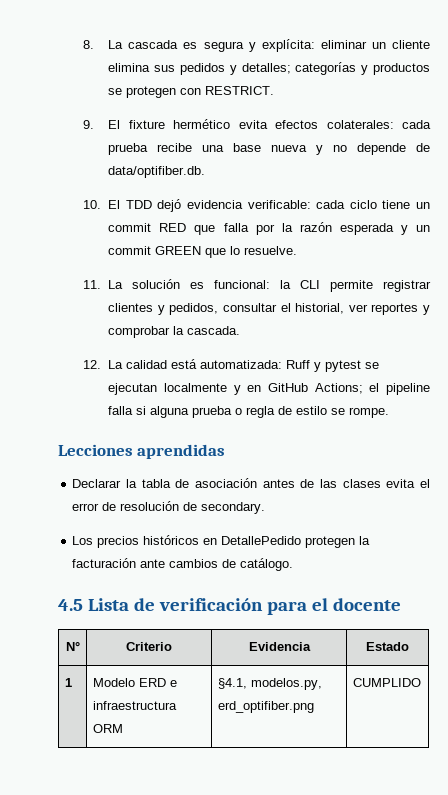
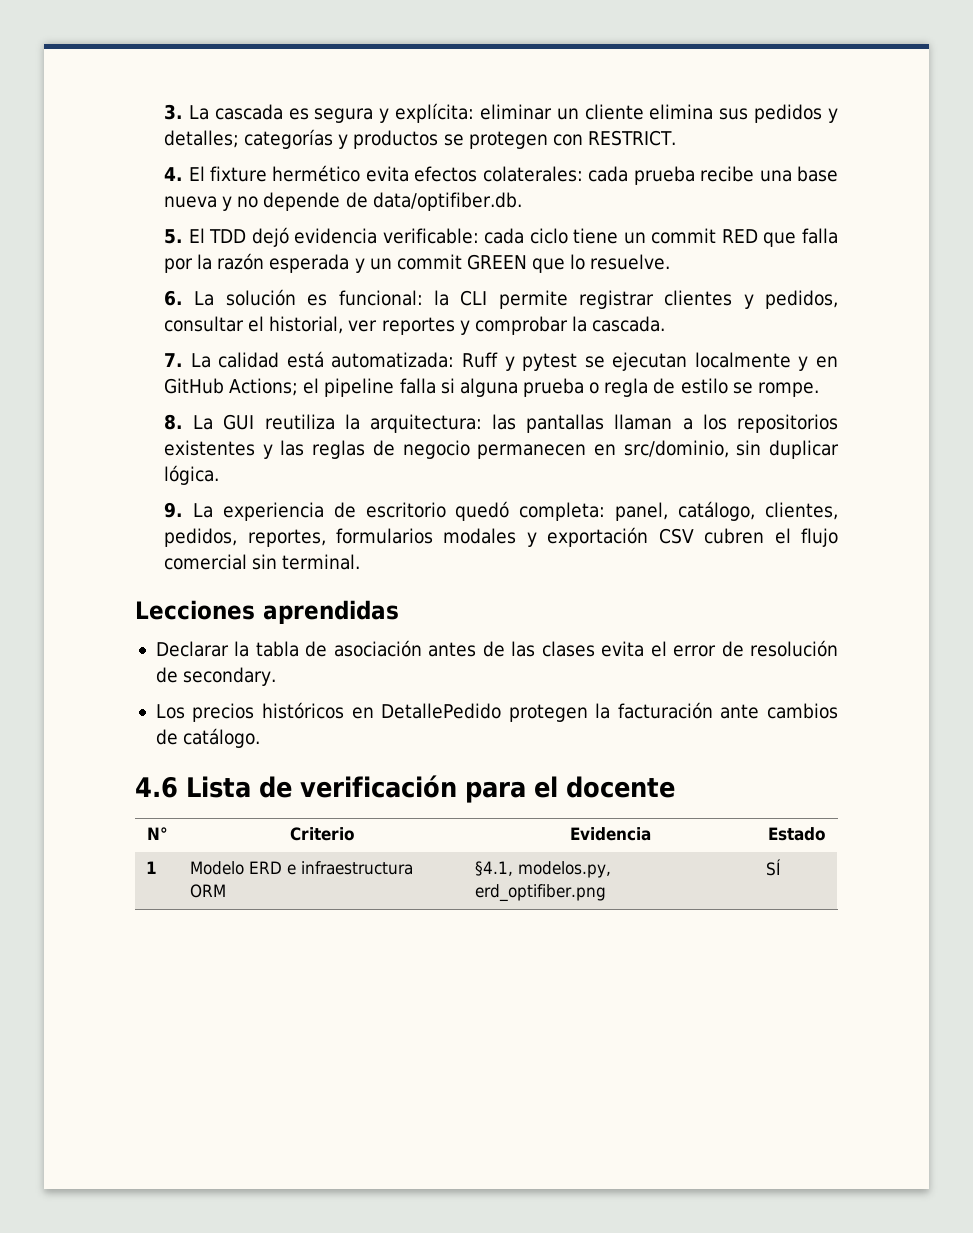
- 8. La cascada es segura y explícita: eliminar un cliente elimina sus pedidos y detalles; categorías y productos se protegen con RESTRICT.
+ 3. La cascada es segura y explícita: eliminar un cliente elimina sus pedidos y detalles; categorías y productos se protegen con RESTRICT.
- 9. El fixture hermético evita efectos colaterales: cada prueba recibe una base nueva y no depende de data/optifiber.db.
+ 4. El fixture hermético evita efectos colaterales: cada prueba recibe una base nueva y no depende de data/optifiber.db.
- 10. El TDD dejó evidencia verificable: cada ciclo tiene un commit RED que falla por la razón esperada y un commit GREEN que lo resuelve.
+ 5. El TDD dejó evidencia verificable: cada ciclo tiene un commit RED que falla por la razón esperada y un commit GREEN que lo resuelve.
- 11. La solución es funcional: la CLI permite registrar clientes y pedidos, consultar el historial, ver reportes y comprobar la cascada.
+ 6. La solución es funcional: la CLI permite registrar clientes y pedidos, consultar el historial, ver reportes y comprobar la cascada.
- 12. La calidad está automatizada: Ruff y pytest se ejecutan localmente y en GitHub Actions; el pipeline falla si alguna prueba o regla de estilo se rompe.
+ 7. La calidad está automatizada: Ruff y pytest se ejecutan localmente y en GitHub Actions; el pipeline falla si alguna prueba o regla de estilo se rompe.
+ 8. La GUI reutiliza la arquitectura: las pantallas llaman a los repositorios existentes y las reglas de negocio permanecen en src/dominio, sin duplicar lógica.
+ 9. La experiencia de escritorio quedó completa: panel, catálogo, clientes, pedidos, reportes, formularios modales y exportación CSV cubren el flujo comercial sin terminal.
- 4.5 Lista de verificación para el docente
+ 4.6 Lista de verificación para el docente
- 1 | Modelo ERD e infraestructura ORM | §4.1, modelos.py, erd_optifiber.png | CUMPLIDO
+ 1 | Modelo ERD e infraestructura ORM | §4.1, modelos.py, erd_optifiber.png | SÍ

